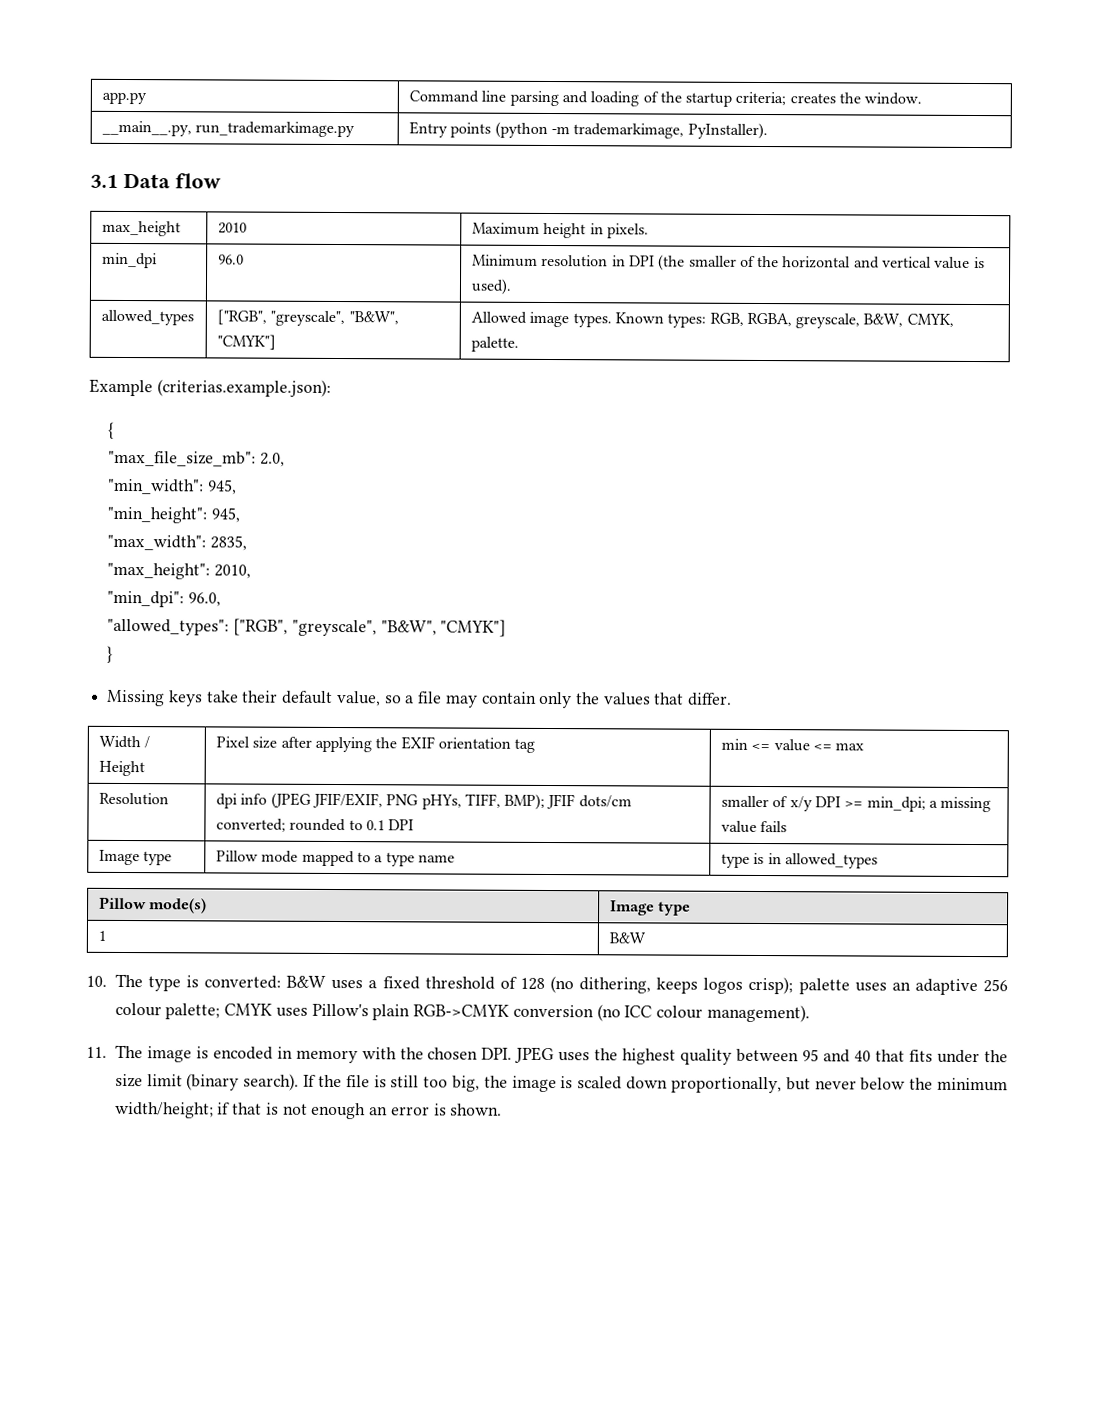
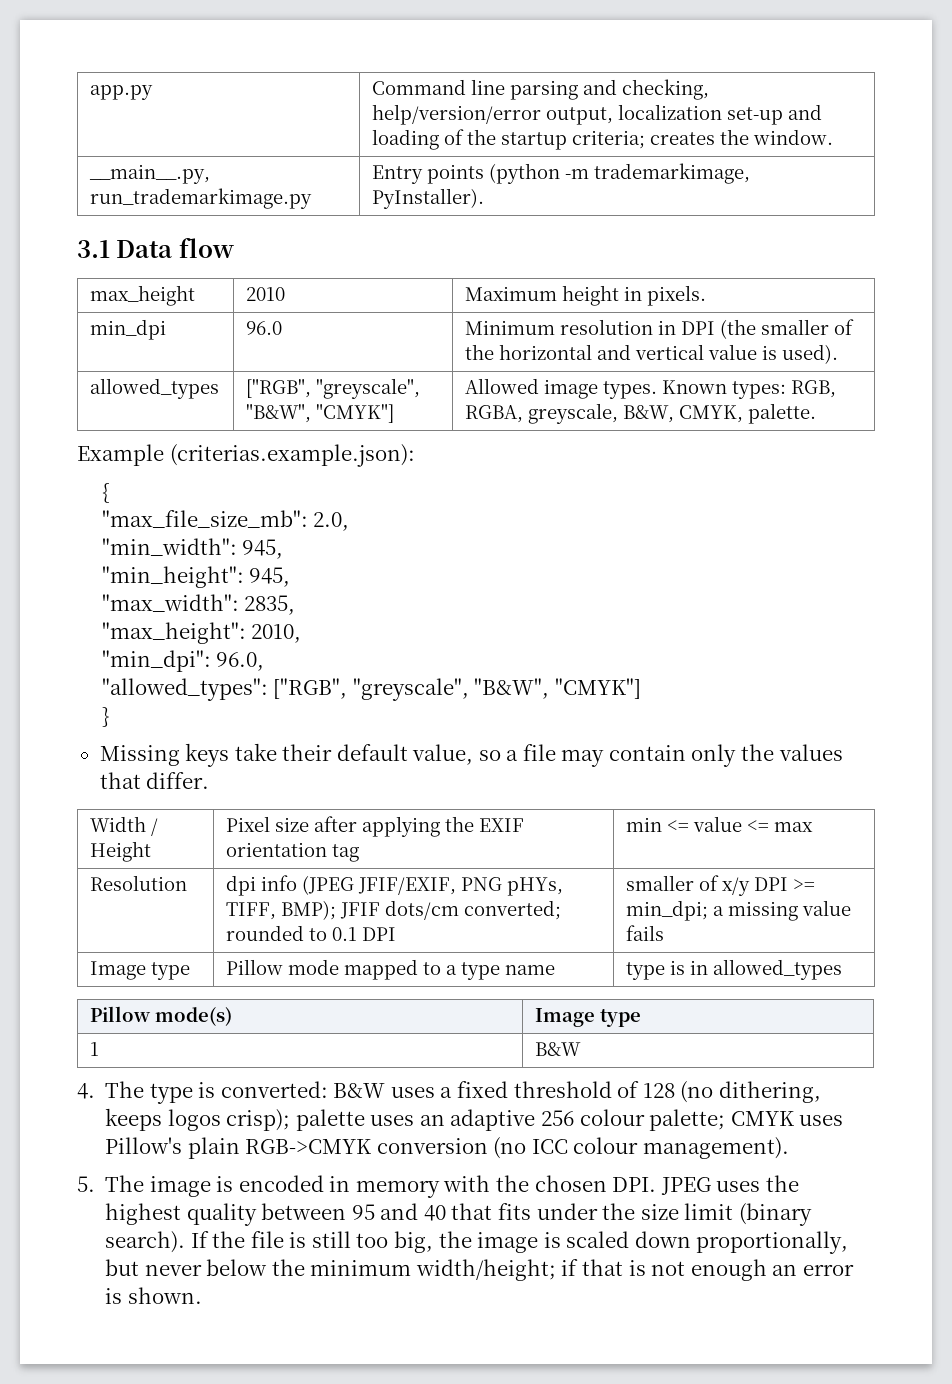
- app.py | Command line parsing and loading of the startup criteria; creates the window.
+ app.py | Command line parsing and checking, help/version/error output, localization set-up and loading of the startup criteria; creates the window.
- 10. The type is converted: B&W uses a fixed threshold of 128 (no dithering, keeps logos crisp); palette uses an adaptive 256 colour palette; CMYK uses Pillow's plain RGB->CMYK conversion (no ICC colour management).
+ 4. The type is converted: B&W uses a fixed threshold of 128 (no dithering, keeps logos crisp); palette uses an adaptive 256 colour palette; CMYK uses Pillow's plain RGB->CMYK conversion (no ICC colour management).
- 11. The image is encoded in memory with the chosen DPI. JPEG uses the highest quality between 95 and 40 that fits under the size limit (binary search).
+ 5. The image is encoded in memory with the chosen DPI. JPEG uses the highest quality between 95 and 40 that fits under the size limit (binary search).

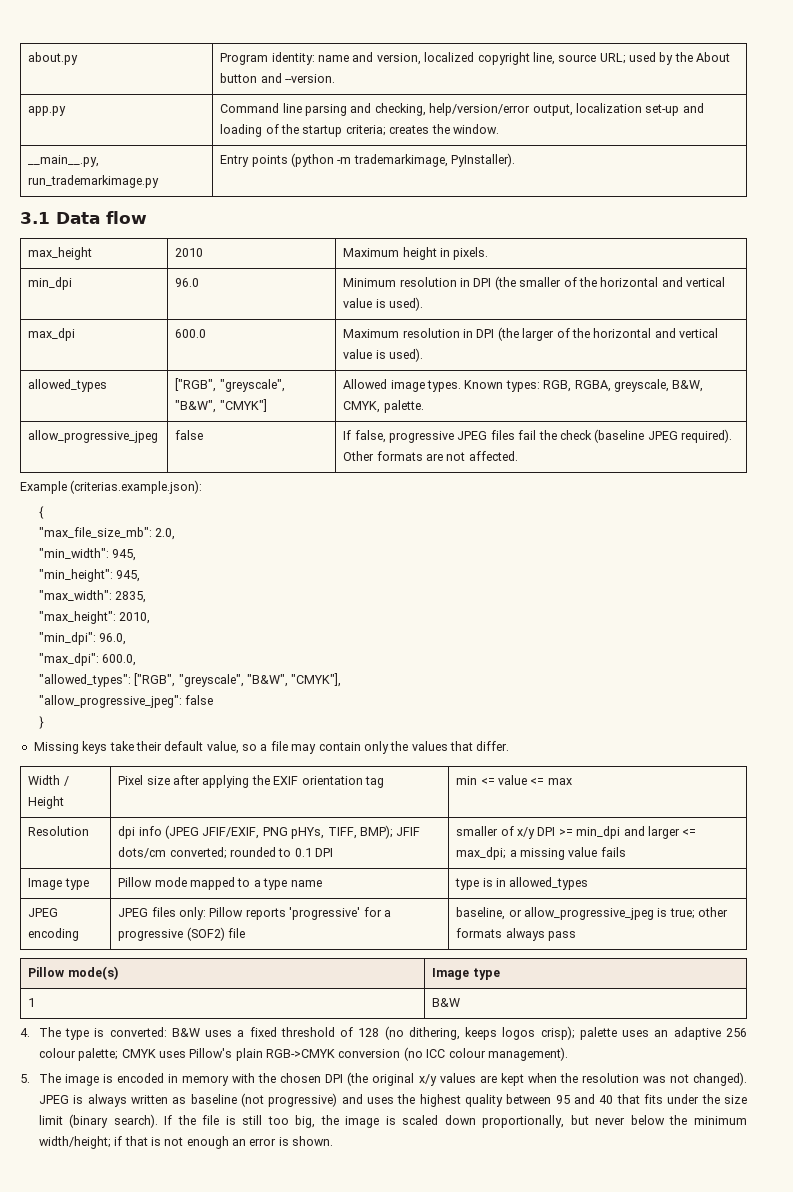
+ about.py | Program identity: name and version, localized copyright line, source URL; used by the About button and --version.
+ max_dpi | 600.0 | Maximum resolution in DPI (the larger of the horizontal and vertical value is used).
+ allow_progressive_jpeg | false | If false, progressive JPEG files fail the check (baseline JPEG required). Other formats are not affected.
+ "max_dpi": 600.0,
- "allowed_types": ["RGB", "greyscale", "B&W", "CMYK"]
+ "allowed_types": ["RGB", "greyscale", "B&W", "CMYK"],
+ "allow_progressive_jpeg": false
- Resolution | dpi info (JPEG JFIF/EXIF, PNG pHYs, TIFF, BMP); JFIF dots/cm converted; rounded to 0.1 DPI | smaller of x/y DPI >= min_dpi; a missing value fails
+ Resolution | dpi info (JPEG JFIF/EXIF, PNG pHYs, TIFF, BMP); JFIF dots/cm converted; rounded to 0.1 DPI | smaller of x/y DPI >= min_dpi and larger <= max_dpi; a missing value fails
+ JPEG encoding | JPEG files only: Pillow reports 'progressive' for a progressive (SOF2) file | baseline, or allow_progressive_jpeg is true; other formats always pass
- 5. The image is encoded in memory with the chosen DPI. JPEG uses the highest quality between 95 and 40 that fits under the size limit (binary search).
+ 5. The image is encoded in memory with the chosen DPI (the original x/y values are kept when the resolution was not changed). JPEG is always written as baseline (not progressive) and uses the highest quality between 95 and 40 that fits under the size limit (binary search).

